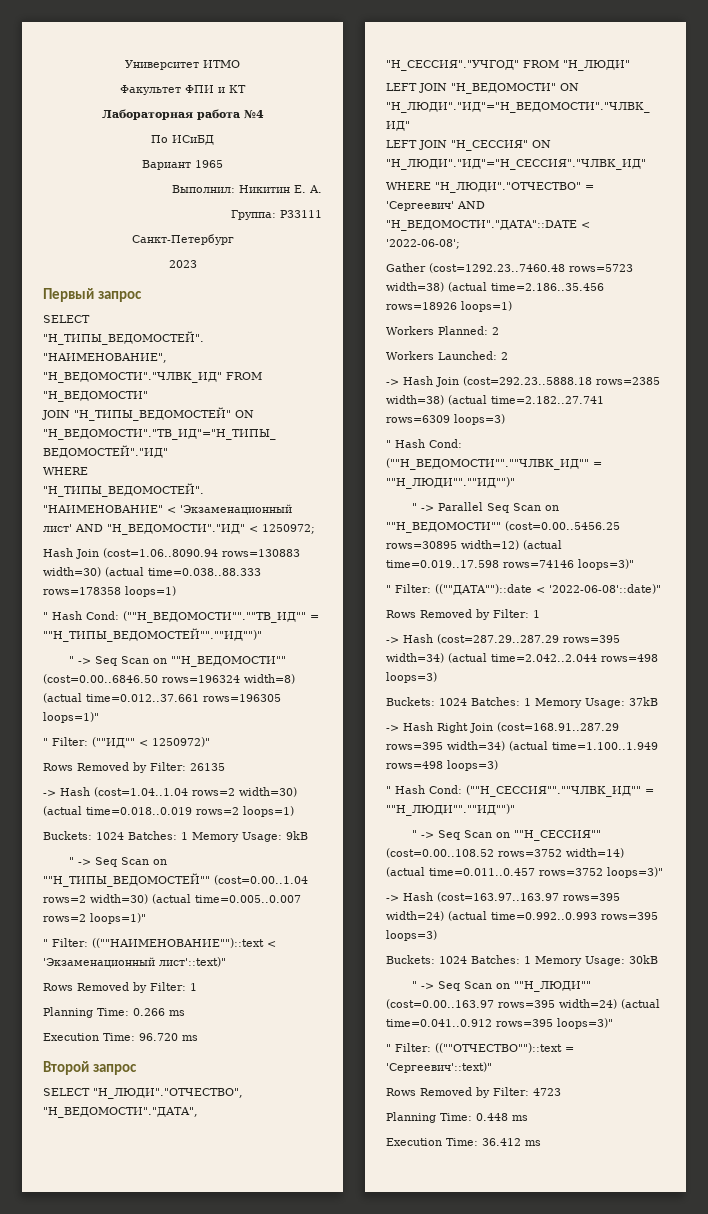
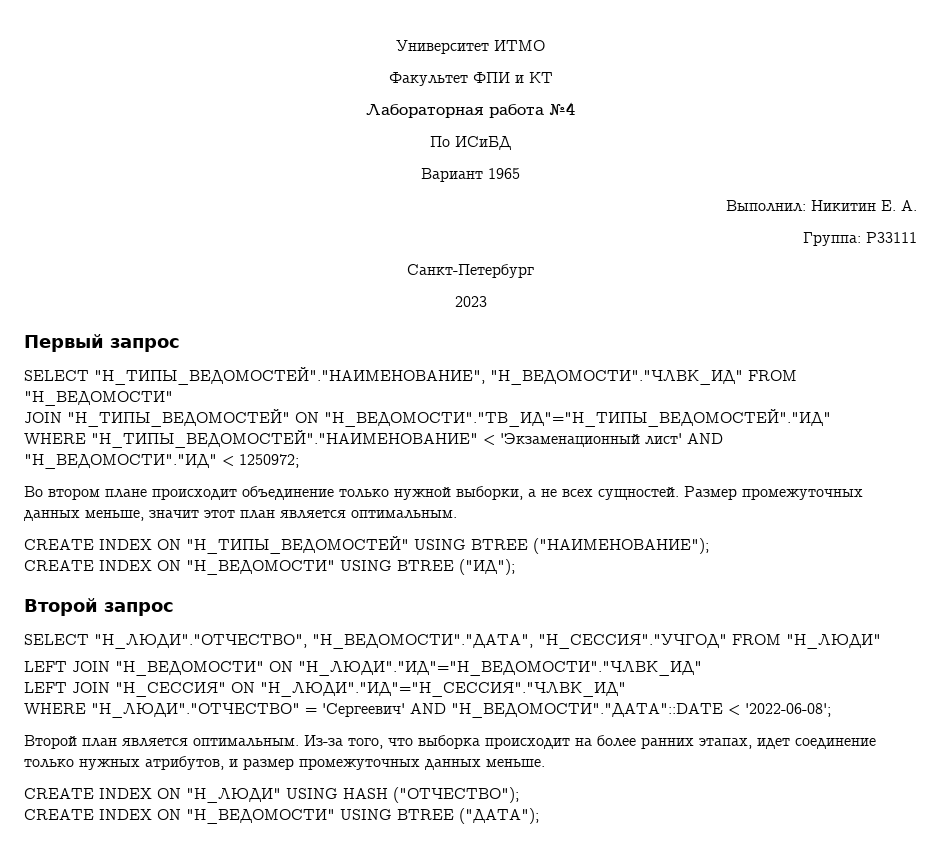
- Hash Join (cost=1.06..8090.94 rows=130883 width=30) (actual time=0.038..88.333 rows=178358 loops=1)
- " Hash Cond: (""Н_ВЕДОМОСТИ"".""ТВ_ИД"" = ""Н_ТИПЫ_ВЕДОМОСТЕЙ"".""ИД"")"
- " -> Seq Scan on ""Н_ВЕДОМОСТИ"" (cost=0.00..6846.50 rows=196324 width=8) (actual time=0.012..37.661 rows=196305 loops=1)"
- " Filter: (""ИД"" < 1250972)"
- Rows Removed by Filter: 26135
- -> Hash (cost=1.04..1.04 rows=2 width=30) (actual time=0.018..0.019 rows=2 loops=1)
- Buckets: 1024 Batches: 1 Memory Usage: 9kB
- " -> Seq Scan on ""Н_ТИПЫ_ВЕДОМОСТЕЙ"" (cost=0.00..1.04 rows=2 width=30) (actual time=0.005..0.007 rows=2 loops=1)"
- " Filter: ((""НАИМЕНОВАНИЕ"")::text < 'Экзаменационный лист'::text)"
- Rows Removed by Filter: 1
- Planning Time: 0.266 ms
- Execution Time: 96.720 ms
+ Во втором плане происходит объединение только нужной выборки, а не всех сущностей. Размер промежуточных данных меньше, значит этот план является оптимальным.
+ CREATE INDEX ON "Н_ТИПЫ_ВЕДОМОСТЕЙ" USING BTREE ("НАИМЕНОВАНИЕ");
+ CREATE INDEX ON "Н_ВЕДОМОСТИ" USING BTREE ("ИД");
- Gather (cost=1292.23..7460.48 rows=5723 width=38) (actual time=2.186..35.456 rows=18926 loops=1)
- Workers Planned: 2
- Workers Launched: 2
- -> Hash Join (cost=292.23..5888.18 rows=2385 width=38) (actual time=2.182..27.741 rows=6309 loops=3)
- " Hash Cond: (""Н_ВЕДОМОСТИ"".""ЧЛВК_ИД"" = ""Н_ЛЮДИ"".""ИД"")"
- " -> Parallel Seq Scan on ""Н_ВЕДОМОСТИ"" (cost=0.00..5456.25 rows=30895 width=12) (actual time=0.019..17.598 rows=74146 loops=3)"
- " Filter: ((""ДАТА"")::date < '2022-06-08'::date)"
- Rows Removed by Filter: 1
- -> Hash (cost=287.29..287.29 rows=395 width=34) (actual time=2.042..2.044 rows=498 loops=3)
- Buckets: 1024 Batches: 1 Memory Usage: 37kB
- -> Hash Right Join (cost=168.91..287.29 rows=395 width=34) (actual time=1.100..1.949 rows=498 loops=3)
- " Hash Cond: (""Н_СЕССИЯ"".""ЧЛВК_ИД"" = ""Н_ЛЮДИ"".""ИД"")"
- " -> Seq Scan on ""Н_СЕССИЯ"" (cost=0.00..108.52 rows=3752 width=14) (actual time=0.011..0.457 rows=3752 loops=3)"
- -> Hash (cost=163.97..163.97 rows=395 width=24) (actual time=0.992..0.993 rows=395 loops=3)
- Buckets: 1024 Batches: 1 Memory Usage: 30kB
- " -> Seq Scan on ""Н_ЛЮДИ"" (cost=0.00..163.97 rows=395 width=24) (actual time=0.041..0.912 rows=395 loops=3)"
- " Filter: ((""ОТЧЕСТВО"")::text = 'Сергеевич'::text)"
- Rows Removed by Filter: 4723
- Planning Time: 0.448 ms
- Execution Time: 36.412 ms
+ Второй план является оптимальным. Из-за того, что выборка происходит на более ранних этапах, идет соединение только нужных атрибутов, и размер промежуточных данных меньше.
+ CREATE INDEX ON "Н_ЛЮДИ" USING HASH ("ОТЧЕСТВО");
+ CREATE INDEX ON "Н_ВЕДОМОСТИ" USING BTREE ("ДАТА");

